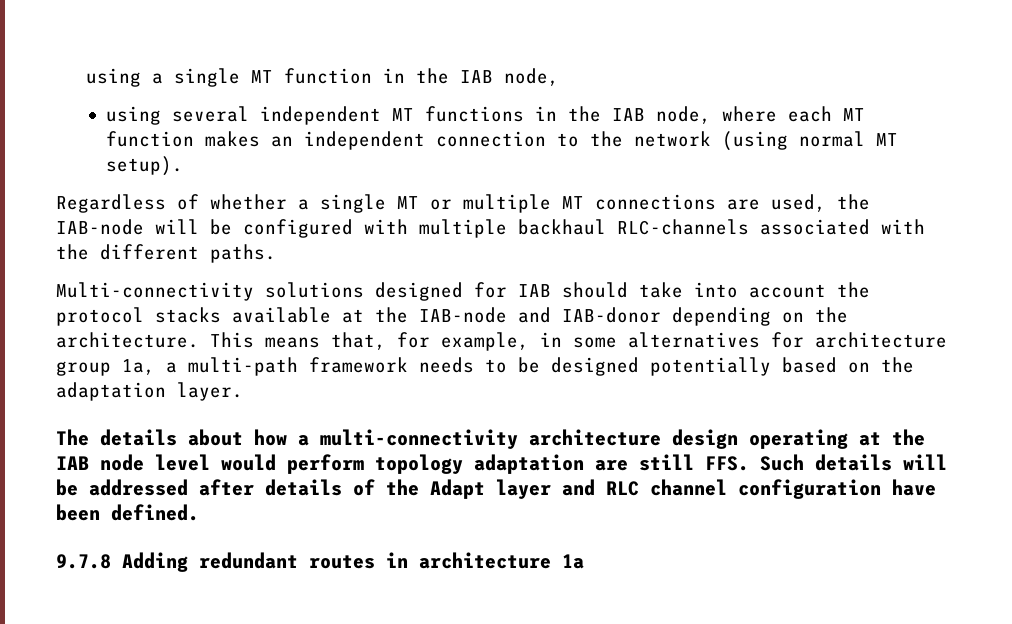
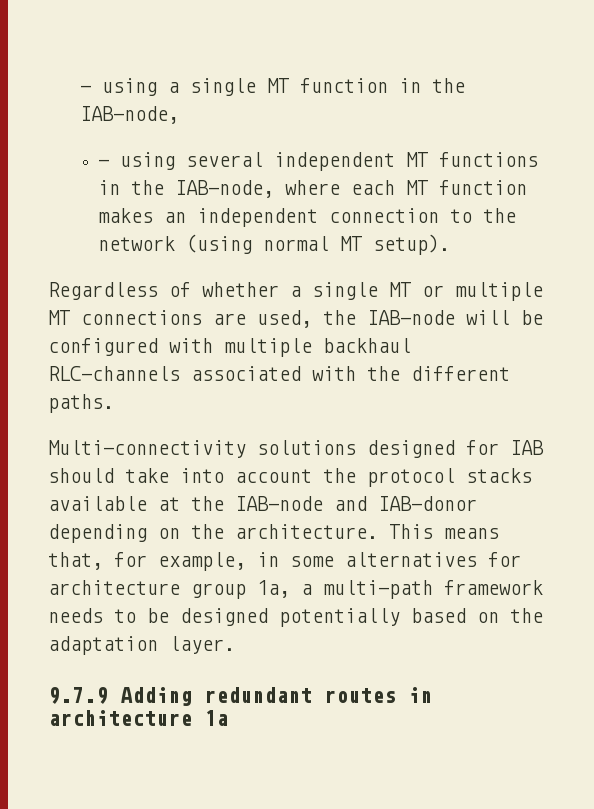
- using a single MT function in the IAB node,
- using several independent MT functions in the IAB node, where each MT function makes an independent connection to the network (using normal MT setup).
+ - using a single MT function in the IAB-node,
+ - using several independent MT functions in the IAB-node, where each MT function makes an independent connection to the network (using normal MT setup).
- The details about how a multi-connectivity architecture design operating at the IAB node level would perform topology adaptation are still FFS. Such details will be addressed after details of the Adapt layer and RLC channel configuration have been defined.
- 9.7.8 Adding redundant routes in architecture 1a
+ 9.7.9 Adding redundant routes in architecture 1a

